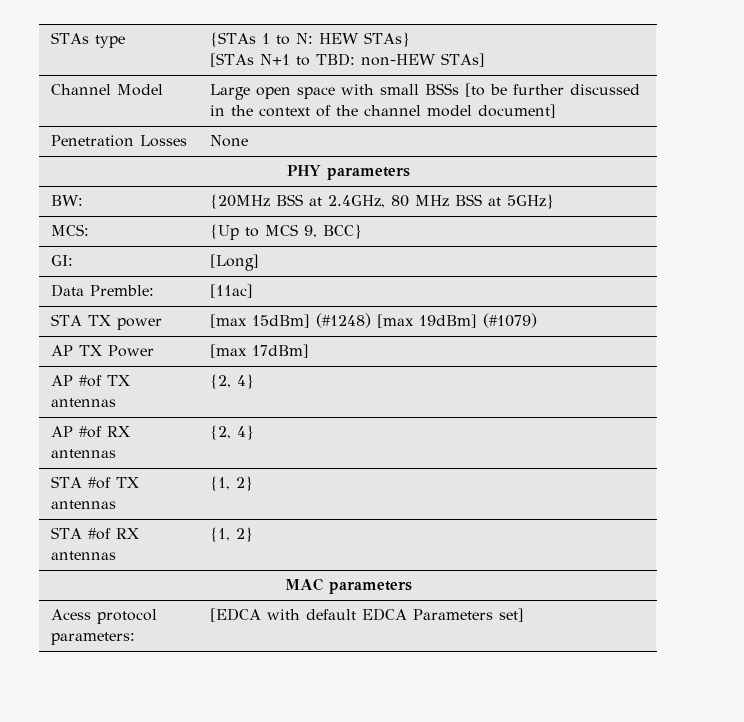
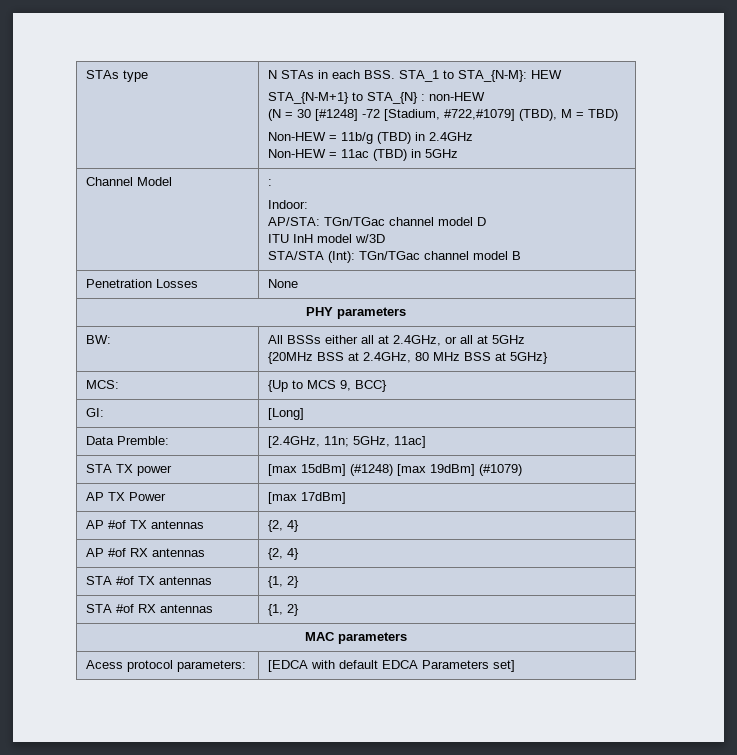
- STAs type | {STAs 1 to N: HEW STAs}
- [STAs N+1 to TBD: non-HEW STAs]
- Channel Model | Large open space with small BSSs [to be further discussed in the context of the channel model document]
+ STAs type | N STAs in each BSS. STA_1 to STA_{N-M}: HEW
+ STA_{N-M+1} to STA_{N} : non-HEW
+ (N = 30 [#1248] -72 [Stadium, #722,#1079] (TBD), M = TBD)
+ Non-HEW = 11b/g (TBD) in 2.4GHz
+ Non-HEW = 11ac (TBD) in 5GHz
+ Channel Model | :
+ Indoor:
+ AP/STA: TGn/TGac channel model D
+ ITU InH model w/3D
+ STA/STA (Int): TGn/TGac channel model B
- BW: | {20MHz BSS at 2.4GHz, 80 MHz BSS at 5GHz}
+ BW: | All BSSs either all at 2.4GHz, or all at 5GHz
+ {20MHz BSS at 2.4GHz, 80 MHz BSS at 5GHz}
- Data Premble: | [11ac]
+ Data Premble: | [2.4GHz, 11n; 5GHz, 11ac]

